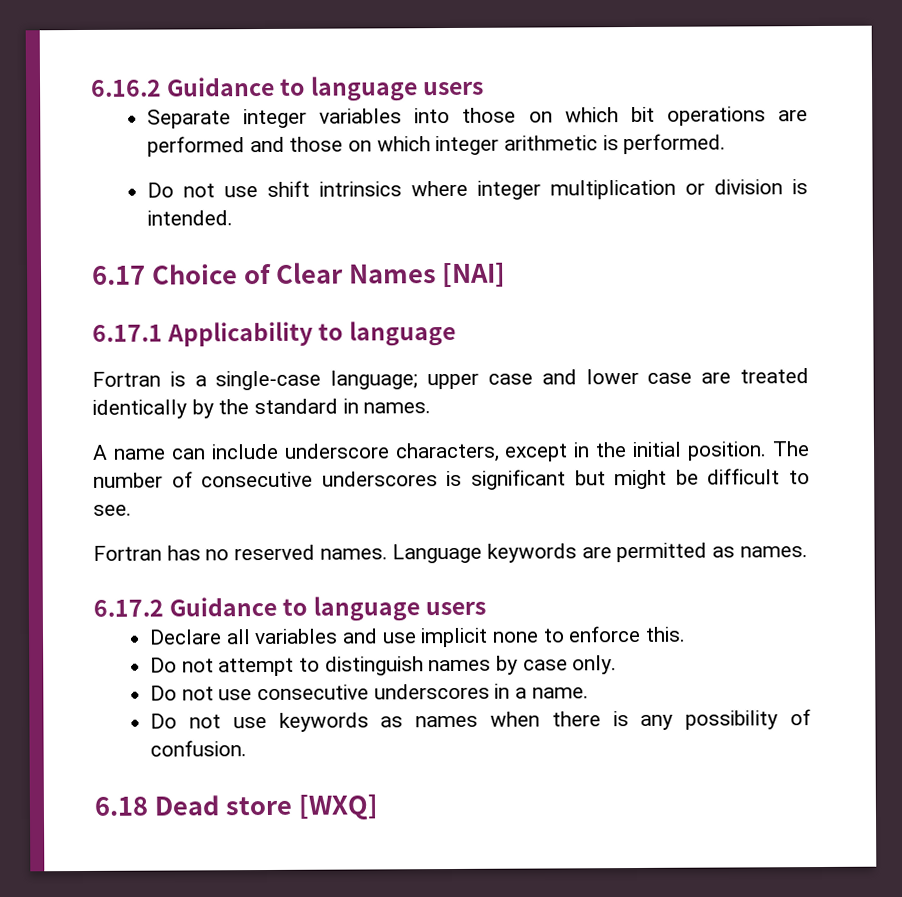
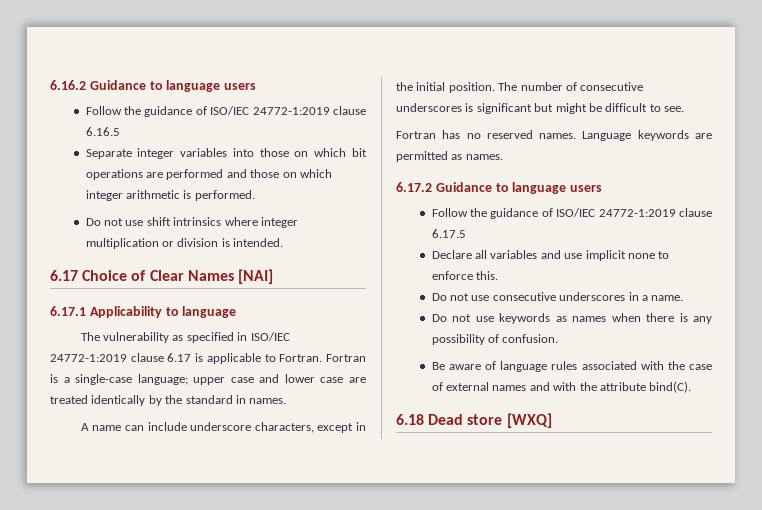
+ Follow the guidance of ISO/IEC 24772-1:2019 clause 6.16.5
+ The vulnerability as specified in ISO/IEC 24772-1:2019 clause 6.17 is applicable to Fortran.
+ Follow the guidance of ISO/IEC 24772-1:2019 clause 6.17.5
- Do not attempt to distinguish names by case only.
+ Be aware of language rules associated with the case of external names and with the attribute bind(C).

